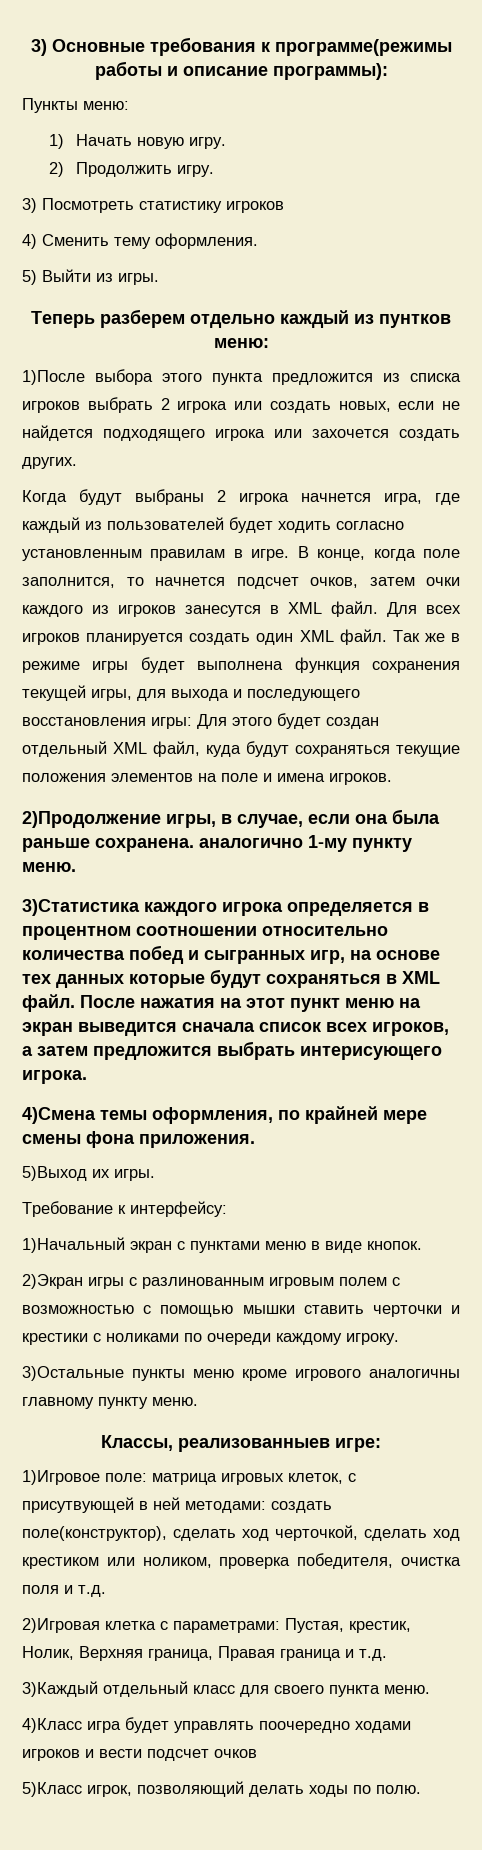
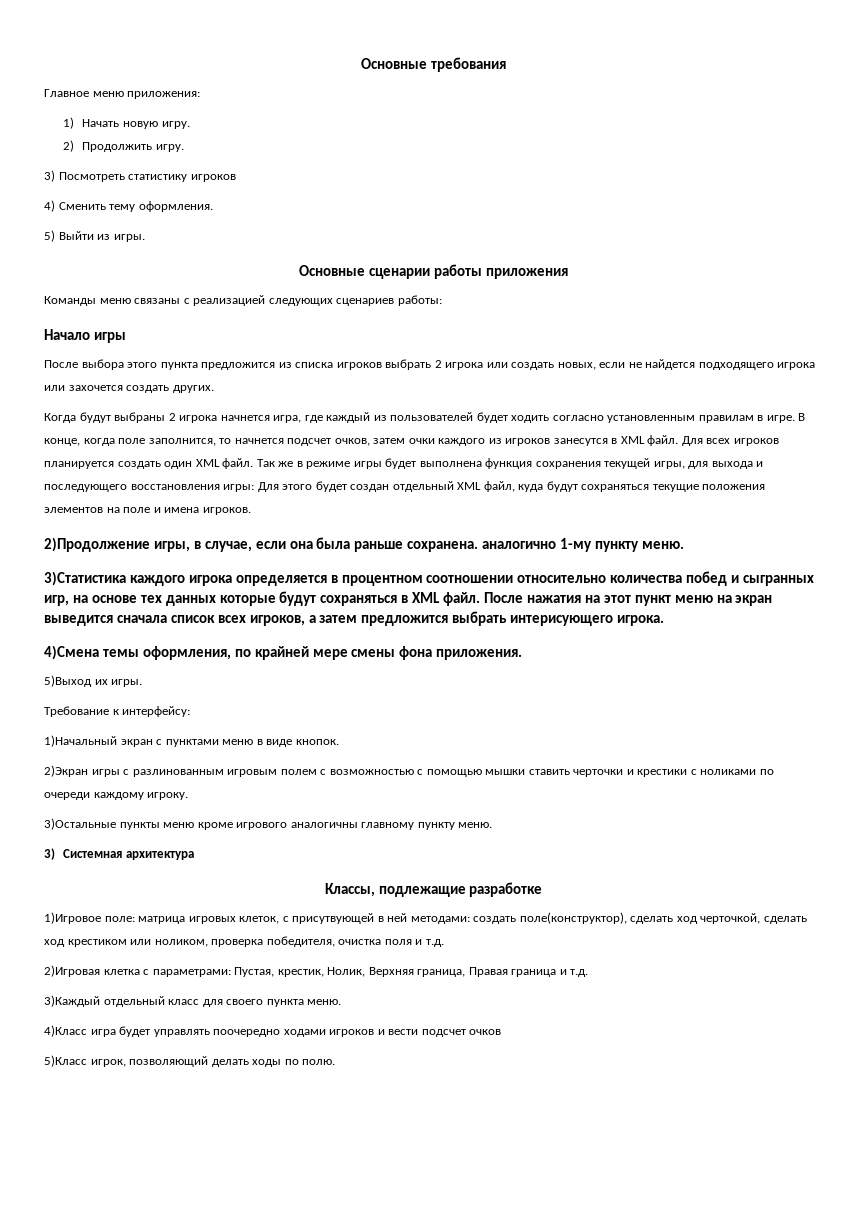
- 3) Основные требования к программе(режимы работы и описание программы):
- Пункты меню:
+ Основные требования
+ Главное меню приложения:
- Теперь разберем отдельно каждый из пунтков меню:
- 1)После выбора этого пункта предложится из списка игроков выбрать 2 игрока или создать новых, если не найдется подходящего игрока или захочется создать других.
+ Основные сценарии работы приложения
+ Команды меню связаны с реализацией следующих сценариев работы:
+ Начало игры
+ После выбора этого пункта предложится из списка игроков выбрать 2 игрока или создать новых, если не найдется подходящего игрока или захочется создать других.
+ 3) Системная архитектура
- Классы, реализованныев игре:
+ Классы, подлежащие разработке

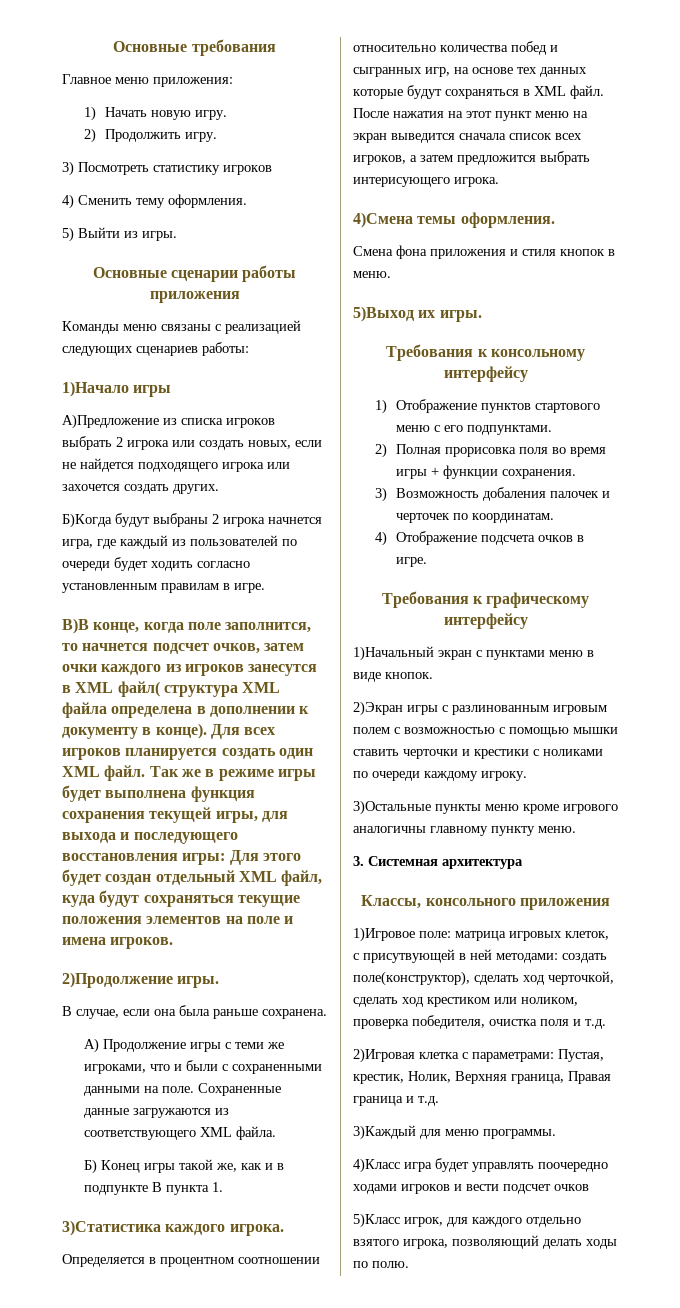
- Начало игры
+ 1)Начало игры
- После выбора этого пункта предложится из списка игроков выбрать 2 игрока или создать новых, если не найдется подходящего игрока или захочется создать других.
+ А)Предложение из списка игроков выбрать 2 игрока или создать новых, если не найдется подходящего игрока или захочется создать других.
- Когда будут выбраны 2 игрока начнется игра, где каждый из пользователей будет ходить согласно установленным правилам в игре. В конце, когда поле заполнится, то начнется подсчет очков, затем очки каждого из игроков занесутся в XML файл.
+ Б)Когда будут выбраны 2 игрока начнется игра, где каждый из пользователей по очереди будет ходить согласно установленным правилам в игре.
+ В)В конце, когда поле заполнится, то начнется подсчет очков, затем очки каждого из игроков занесутся в XML файл( структура XML файла определена в дополнении к документу в конце).
- 2)Продолжение игры, в случае, если она была раньше сохранена. аналогично 1-му пункту меню.
+ 2)Продолжение игры.
+ В случае, если она была раньше сохранена.
+ A) Продолжение игры с теми же игроками, что и были с сохраненными данными на поле. Сохраненные данные загружаются из соответствующего XML файла.
+ Б) Конец игры такой же, как и в подпункте В пункта 1.
- 3)Статистика каждого игрока определяется в процентном соотношении относительно количества побед и сыгранных игр, на основе тех данных которые будут сохраняться в XML файл.
+ 3)Статистика каждого игрока.
+ Определяется в процентном соотношении относительно количества побед и сыгранных игр, на основе тех данных которые будут сохраняться в XML файл.
- 4)Смена темы оформления, по крайней мере смены фона приложения.
+ 4)Смена темы оформления.
+ Смена фона приложения и стиля кнопок в меню.
  5)Выход их игры.
- Требование к интерфейсу:
+ Требования к консольному интерфейсу
+ 1) Отображение пунктов стартового меню с его подпунктами.
+ 2) Полная прорисовка поля во время игры + функции сохранения.
+ 3) Возможность добаления палочек и черточек по координатам.
+ 4) Отображение подсчета очков в игре.
+ Требования к графическому интерфейсу
- 3) Системная архитектура
+ 3. Системная архитектура
- Классы, подлежащие разработке
+ Классы, консольного приложения
- 3)Каждый отдельный класс для своего пункта меню.
+ 3)Каждый для меню программы.
- 5)Класс игрок, позволяющий делать ходы по полю.
+ 5)Класс игрок, для каждого отдельно взятого игрока, позволяющий делать ходы по полю.

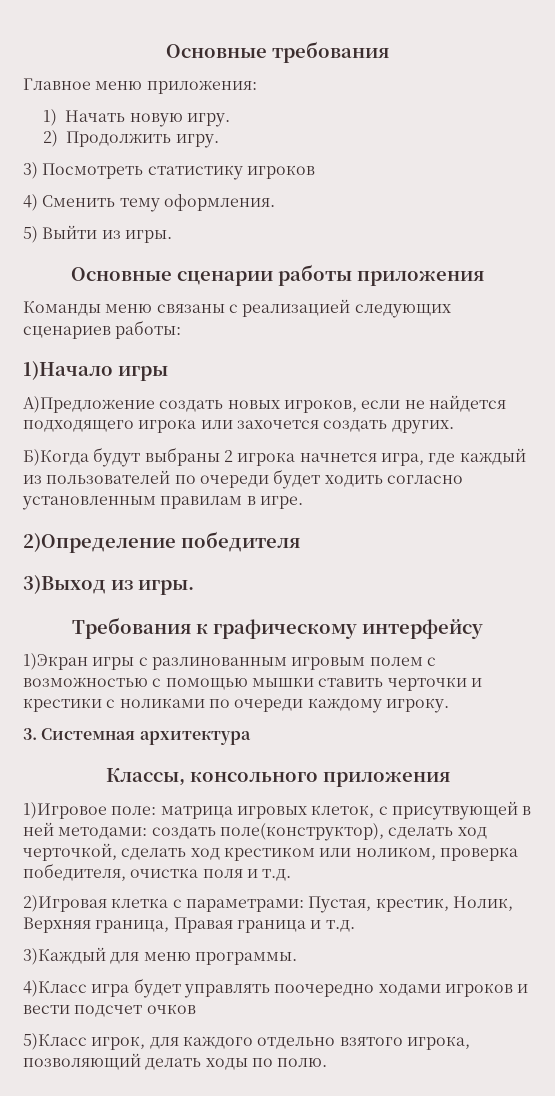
- А)Предложение из списка игроков выбрать 2 игрока или создать новых, если не найдется подходящего игрока или захочется создать других.
+ А)Предложение создать новых игроков, если не найдется подходящего игрока или захочется создать других.
- В)В конце, когда поле заполнится, то начнется подсчет очков, затем очки каждого из игроков занесутся в XML файл( структура XML файла определена в дополнении к документу в конце). Для всех игроков планируется создать один XML файл. Так же в режиме игры будет выполнена функция сохранения текущей игры, для выхода и последующего восстановления игры: Для этого будет создан отдельный XML файл, куда будут сохраняться текущие положения элементов на поле и имена игроков.
- 2)Продолжение игры.
- В случае, если она была раньше сохранена.
- A) Продолжение игры с теми же игроками, что и были с сохраненными данными на поле. Сохраненные данные загружаются из соответствующего XML файла.
- Б) Конец игры такой же, как и в подпункте В пункта 1.
- 3)Статистика каждого игрока.
- Определяется в процентном соотношении относительно количества побед и сыгранных игр, на основе тех данных которые будут сохраняться в XML файл. После нажатия на этот пункт меню на экран выведится сначала список всех игроков, а затем предложится выбрать интерисующего игрока.
- 4)Смена темы оформления.
- Смена фона приложения и стиля кнопок в меню.
- 5)Выход их игры.
- Требования к консольному интерфейсу
- 1) Отображение пунктов стартового меню с его подпунктами.
- 2) Полная прорисовка поля во время игры + функции сохранения.
- 3) Возможность добаления палочек и черточек по координатам.
- 4) Отображение подсчета очков в игре.
+ 2)Определение победителя
+ 3)Выход из игры.
  Требования к графическому интерфейсу
- 1)Начальный экран с пунктами меню в виде кнопок.
- 2)Экран игры с разлинованным игровым полем с возможностью с помощью мышки ставить черточки и крестики с ноликами по очереди каждому игроку.
+ 1)Экран игры с разлинованным игровым полем с возможностью с помощью мышки ставить черточки и крестики с ноликами по очереди каждому игроку.
- 3)Остальные пункты меню кроме игрового аналогичны главному пункту меню.

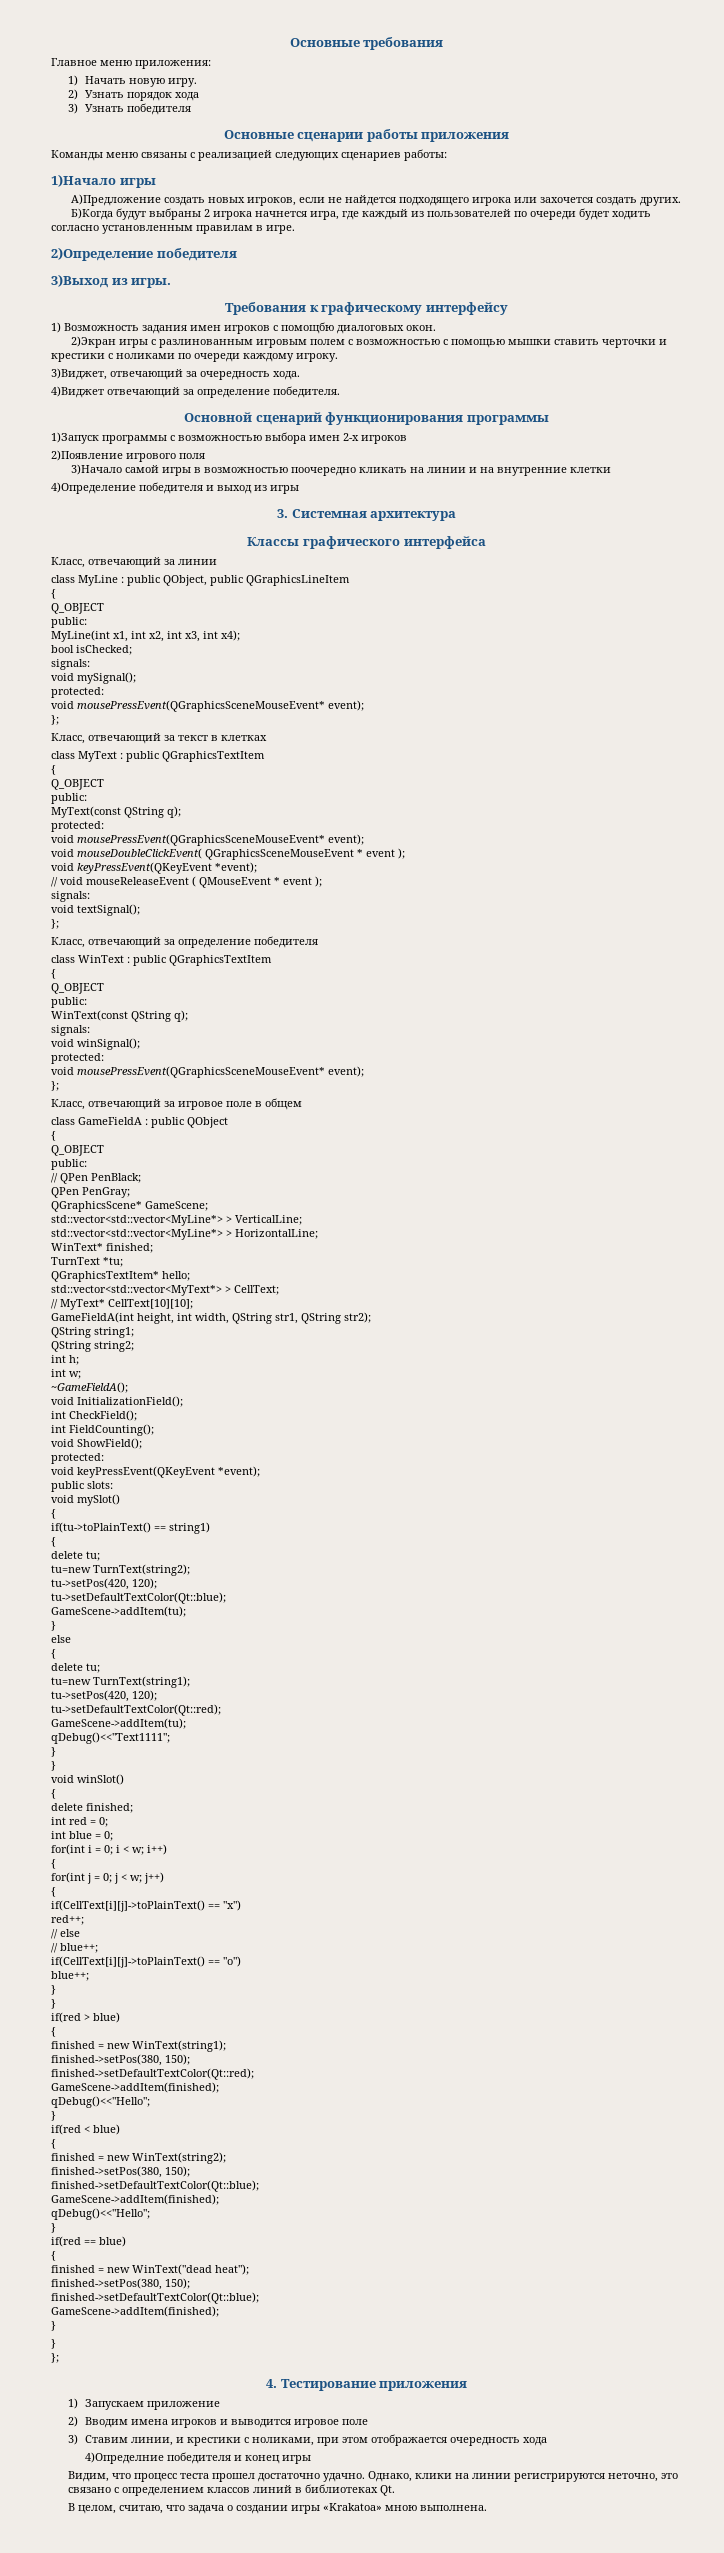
- 2) Продолжить игру.
- 3) Посмотреть статистику игроков
- 4) Сменить тему оформления.
- 5) Выйти из игры.
+ 2) Узнать порядок хода
+ 3) Узнать победителя
- 1)Экран игры с разлинованным игровым полем с возможностью с помощью мышки ставить черточки и крестики с ноликами по очереди каждому игроку.
+ 1) Возможность задания имен игроков с помощбю диалоговых окон.
+ 2)Экран игры с разлинованным игровым полем с возможностью с помощью мышки ставить черточки и крестики с ноликами по очереди каждому игроку.
+ 3)Виджет, отвечающий за очередность хода.
+ 4)Виджет отвечающий за определение победителя.
+ Основной сценарий функционирования программы
+ 1)Запуск программы с возможностью выбора имен 2-х игроков
+ 2)Появление игрового поля
+ 3)Начало самой игры в возможностью поочередно кликать на линии и на внутренние клетки
+ 4)Определение победителя и выход из игры
  3. Системная архитектура
- Классы, консольного приложения
- 1)Игровое поле: матрица игровых клеток, с присутвующей в ней методами: создать поле(конструктор), сделать ход черточкой, сделать ход крестиком или ноликом, проверка победителя, очистка поля и т.д.
- 2)Игровая клетка с параметрами: Пустая, крестик, Нолик, Верхняя граница, Правая граница и т.д.
- 3)Каждый для меню программы.
- 4)Класс игра будет управлять поочередно ходами игроков и вести подсчет очков
- 5)Класс игрок, для каждого отдельно взятого игрока, позволяющий делать ходы по полю.
+ Классы графического интерфейса
+ Класс, отвечающий за линии
+ class MyLine : public QObject, public QGraphicsLineItem
+ {
+ Q_OBJECT
+ public:
+ MyLine(int x1, int x2, int x3, int x4);
+ bool isChecked;
+ signals:
+ void mySignal();
+ protected:
+ void mousePressEvent(QGraphicsSceneMouseEvent* event);
+ };
+ Класс, отвечающий за текст в клетках
+ class MyText : public QGraphicsTextItem
+ {
+ Q_OBJECT
+ public:
+ MyText(const QString q);
+ protected:
+ void mousePressEvent(QGraphicsSceneMouseEvent* event);
+ void mouseDoubleClickEvent( QGraphicsSceneMouseEvent * event );
+ void keyPressEvent(QKeyEvent *event);
+ // void mouseReleaseEvent ( QMouseEvent * event );
+ signals:
+ void textSignal();
+ };
+ Класс, отвечающий за определение победителя
+ class WinText : public QGraphicsTextItem
+ {
+ Q_OBJECT
+ public:
+ WinText(const QString q);
+ signals:
+ void winSignal();
+ protected:
+ void mousePressEvent(QGraphicsSceneMouseEvent* event);
+ };
+ Класс, отвечающий за игровое поле в общем
+ class GameFieldA : public QObject
+ {
+ Q_OBJECT
+ public:
+ // QPen PenBlack;
+ QPen PenGray;
+ QGraphicsScene* GameScene;
+ std::vector<std::vector<MyLine*> > VerticalLine;
+ std::vector<std::vector<MyLine*> > HorizontalLine;
+ WinText* finished;
+ TurnText *tu;
+ QGraphicsTextItem* hello;
+ std::vector<std::vector<MyText*> > CellText;
+ // MyText* CellText[10][10];
+ GameFieldA(int height, int width, QString str1, QString str2);
+ QString string1;
+ QString string2;
+ int h;
+ int w;
+ ~GameFieldA();
+ void InitializationField();
+ int CheckField();
+ int FieldCounting();
+ void ShowField();
+ protected:
+ void keyPressEvent(QKeyEvent *event);
+ public slots:
+ void mySlot()
+ {
+ if(tu->toPlainText() == string1)
+ {
+ delete tu;
+ tu=new TurnText(string2);
+ tu->setPos(420, 120);
+ tu->setDefaultTextColor(Qt::blue);
+ GameScene->addItem(tu);
+ }
+ else
+ {
+ delete tu;
+ tu=new TurnText(string1);
+ tu->setPos(420, 120);
+ tu->setDefaultTextColor(Qt::red);
+ GameScene->addItem(tu);
+ qDebug()<<"Text1111";
+ }
+ }
+ void winSlot()
+ {
+ delete finished;
+ int red = 0;
+ int blue = 0;
+ for(int i = 0; i < w; i++)
+ {
+ for(int j = 0; j < w; j++)
+ {
+ if(CellText[i][j]->toPlainText() == "x")
+ red++;
+ // else
+ // blue++;
+ if(CellText[i][j]->toPlainText() == "o")
+ blue++;
+ }
+ }
+ if(red > blue)
+ {
+ finished = new WinText(string1);
+ finished->setPos(380, 150);
+ finished->setDefaultTextColor(Qt::red);
+ GameScene->addItem(finished);
+ qDebug()<<"Hello";
+ }
+ if(red < blue)
+ {
+ finished = new WinText(string2);
+ finished->setPos(380, 150);
+ finished->setDefaultTextColor(Qt::blue);
+ GameScene->addItem(finished);
+ qDebug()<<"Hello";
+ }
+ if(red == blue)
+ {
+ finished = new WinText("dead heat");
+ finished->setPos(380, 150);
+ finished->setDefaultTextColor(Qt::blue);
+ GameScene->addItem(finished);
+ }
+ }
+ };
+ 4. Тестирование приложения
+ 1) Запускаем приложение
+ 2) Вводим имена игроков и выводится игровое поле
+ 3) Ставим линии, и крестики с ноликами, при этом отображается очередность хода
+ 4)Определние победителя и конец игры
+ Видим, что процесс теста прошел достаточно удачно. Однако, клики на линии регистрируются неточно, это связано с определением классов линий в библиотеках Qt.
+ В целом, считаю, что задача о создании игры «Krakatoa» мною выполнена.

